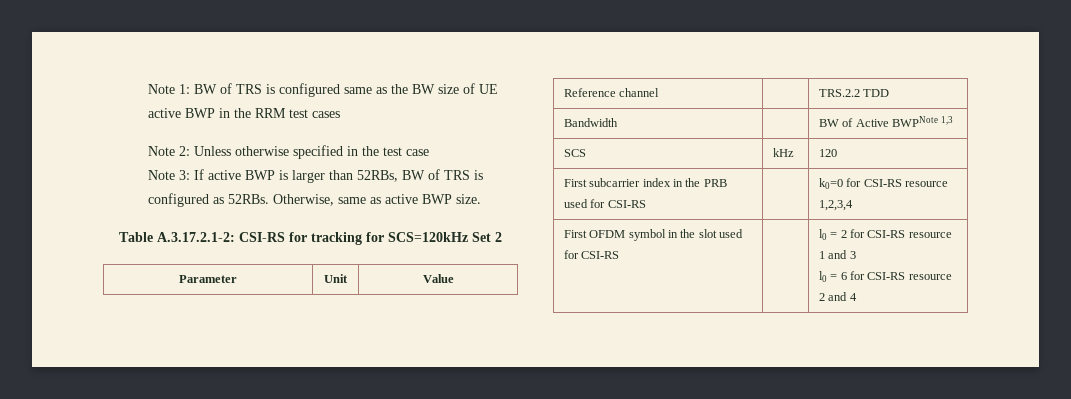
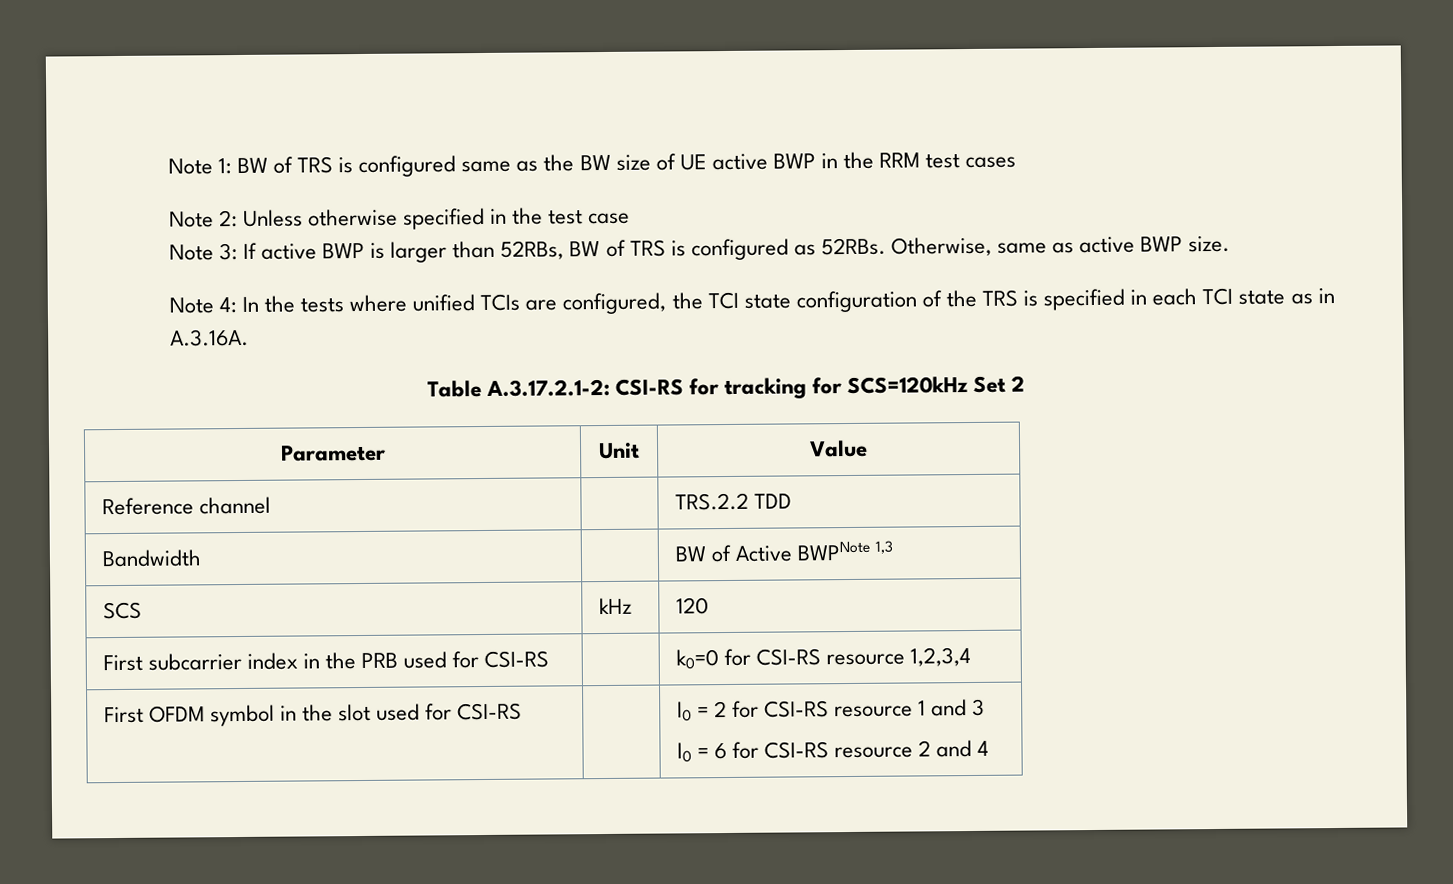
+ Note 4: In the tests where unified TCIs are configured, the TCI state configuration of the TRS is specified in each TCI state as in A.3.16A.

